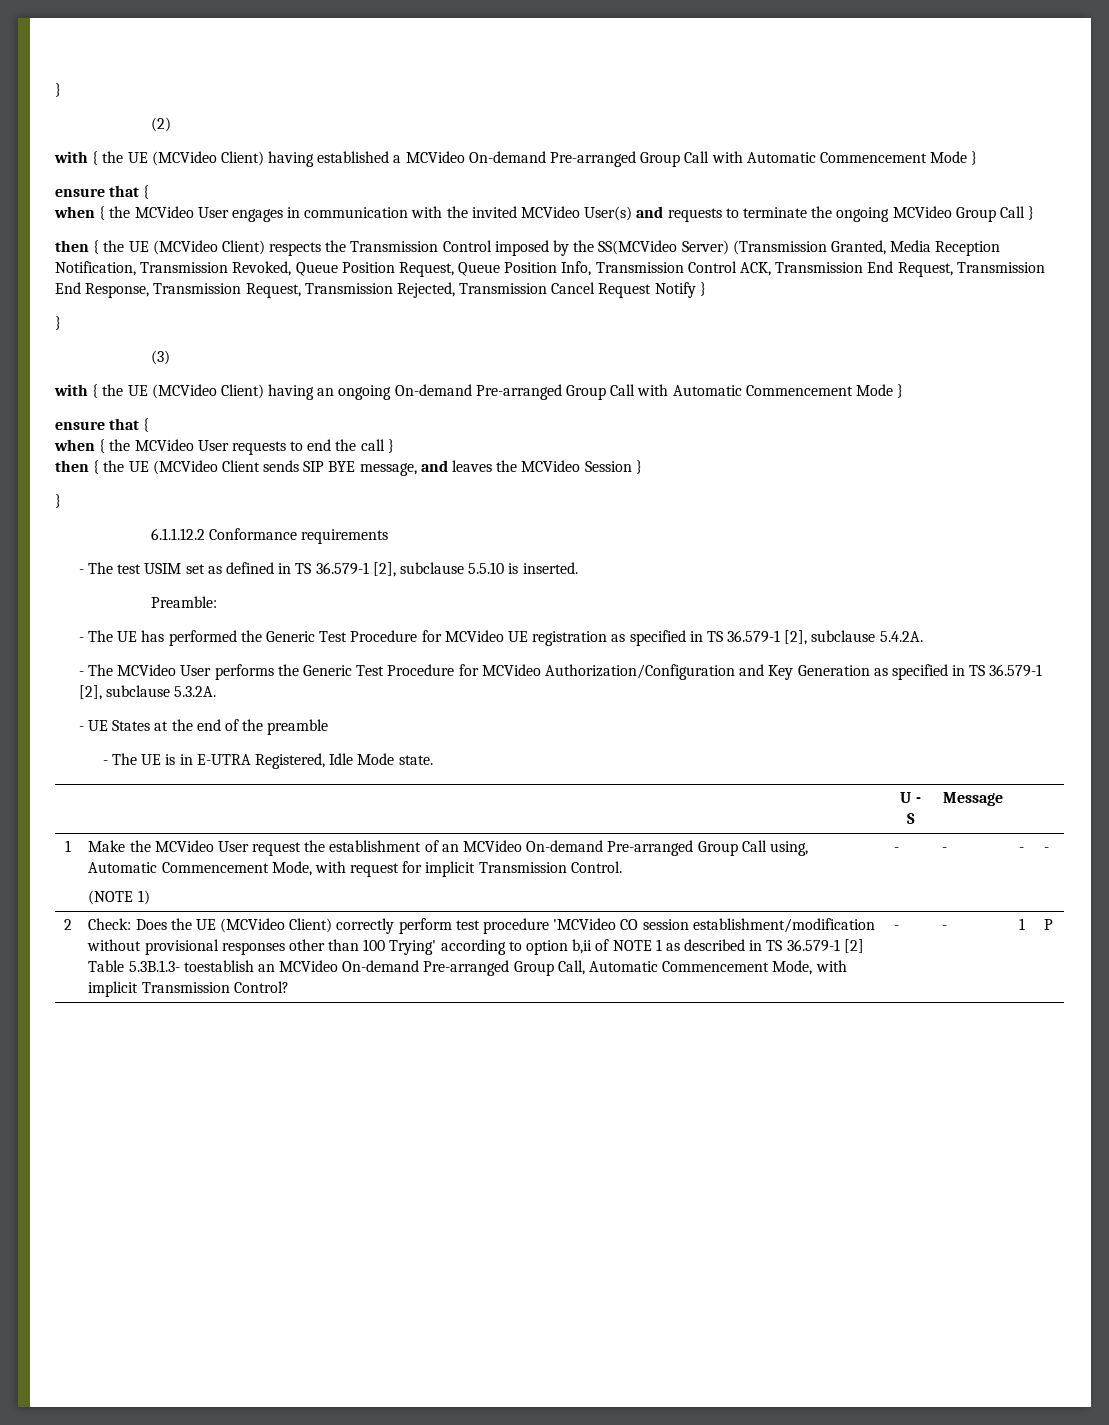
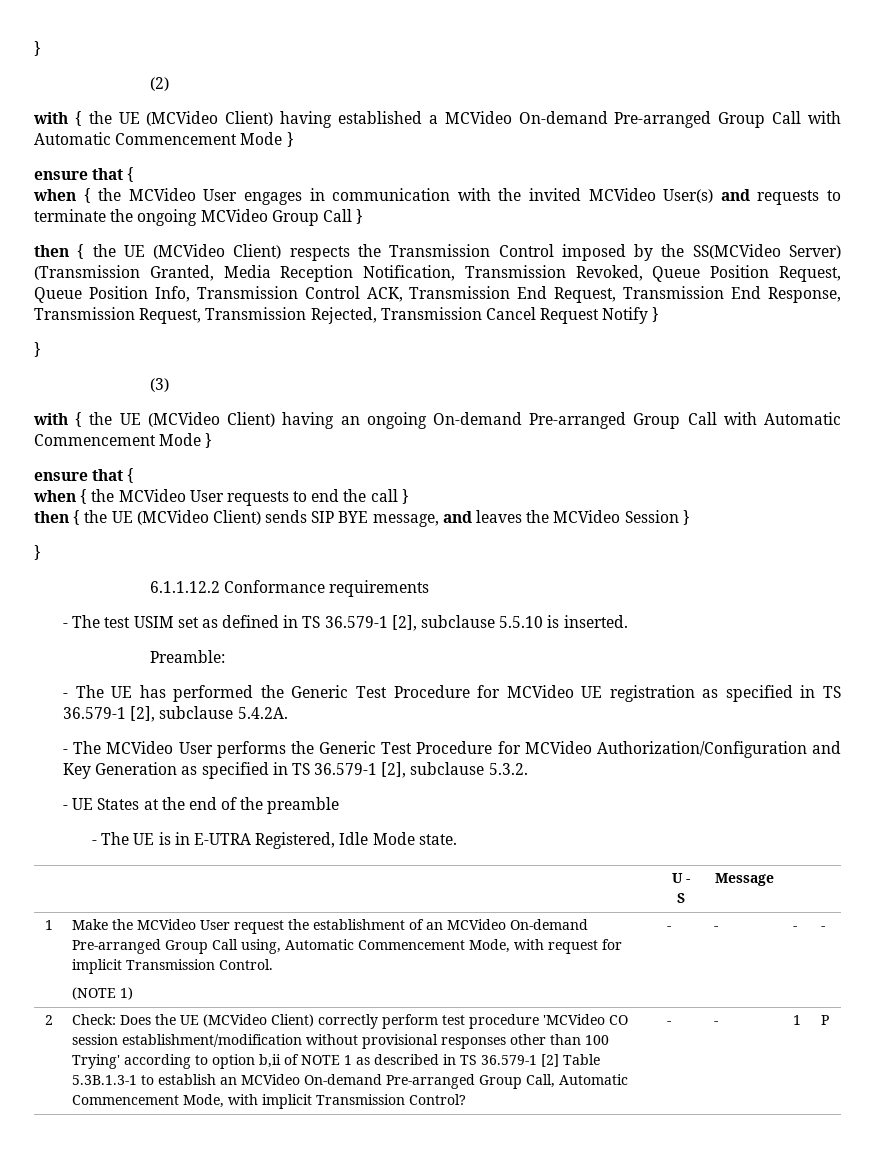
- then { the UE (MCVideo Client sends SIP BYE message, and leaves the MCVideo Session }
+ then { the UE (MCVideo Client) sends SIP BYE message, and leaves the MCVideo Session }
- - The MCVideo User performs the Generic Test Procedure for MCVideo Authorization/Configuration and Key Generation as specified in TS 36.579-1 [2], subclause 5.3.2A.
+ - The MCVideo User performs the Generic Test Procedure for MCVideo Authorization/Configuration and Key Generation as specified in TS 36.579-1 [2], subclause 5.3.2.
- Check: Does the UE (MCVideo Client) correctly perform test procedure 'MCVideo CO session establishment/modification without provisional responses other than 100 Trying' according to option b,ii of NOTE 1 as described in TS 36.579-1 [2] Table 5.3B.1.3- toestablish an MCVideo On-demand Pre-arranged Group Call, Automatic Commencement Mode, with implicit Transmission Control?
+ Check: Does the UE (MCVideo Client) correctly perform test procedure 'MCVideo CO session establishment/modification without provisional responses other than 100 Trying' according to option b,ii of NOTE 1 as described in TS 36.579-1 [2] Table 5.3B.1.3-1 to establish an MCVideo On-demand Pre-arranged Group Call, Automatic Commencement Mode, with implicit Transmission Control?

